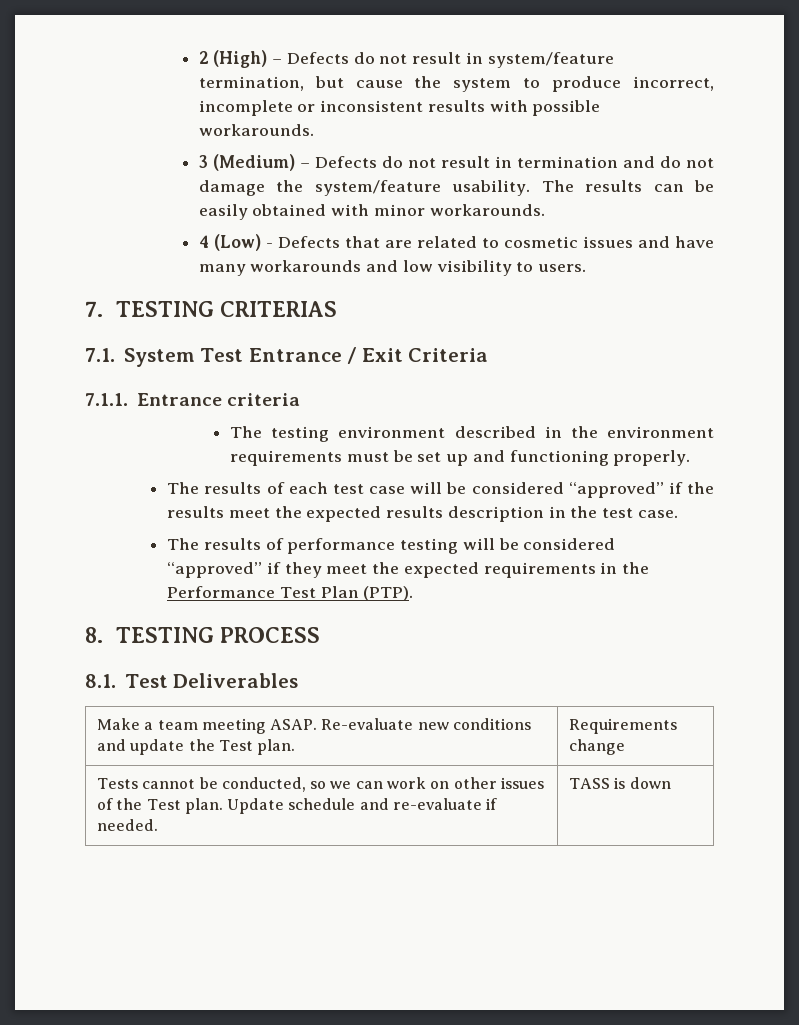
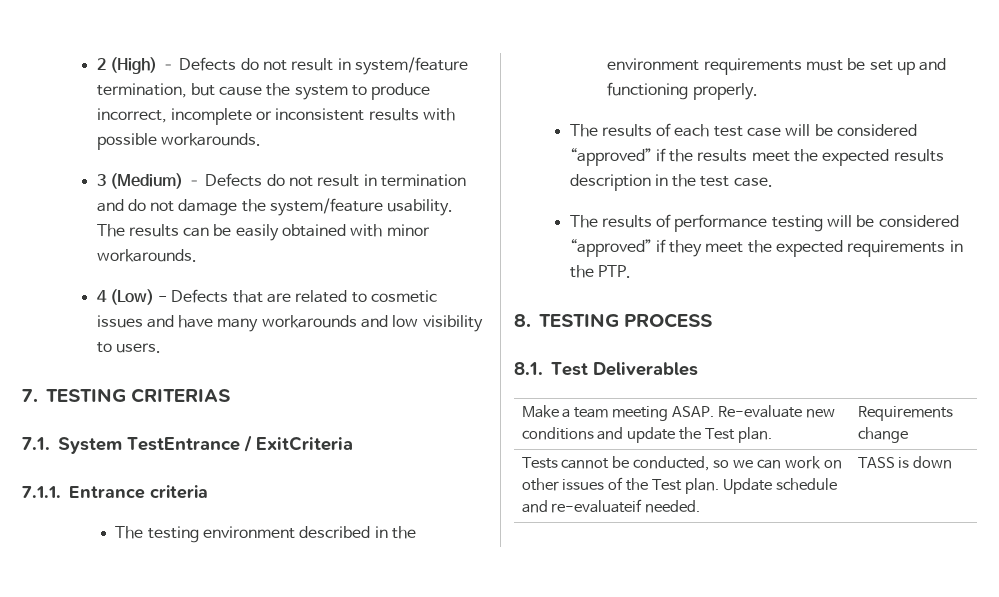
- 7.1. System Test Entrance / Exit Criteria
+ 7.1. System TestEntrance / ExitCriteria
- The results of performance testing will be considered “approved” if they meet the expected requirements in the Performance Test Plan (PTP).
+ The results of performance testing will be considered “approved” if they meet the expected requirements in the PTP.
- Tests cannot be conducted, so we can work on other issues of the Test plan. Update schedule and re-evaluate if needed. | TASS is down
+ Tests cannot be conducted, so we can work on other issues of the Test plan. Update schedule and re-evaluateif needed. | TASS is down

